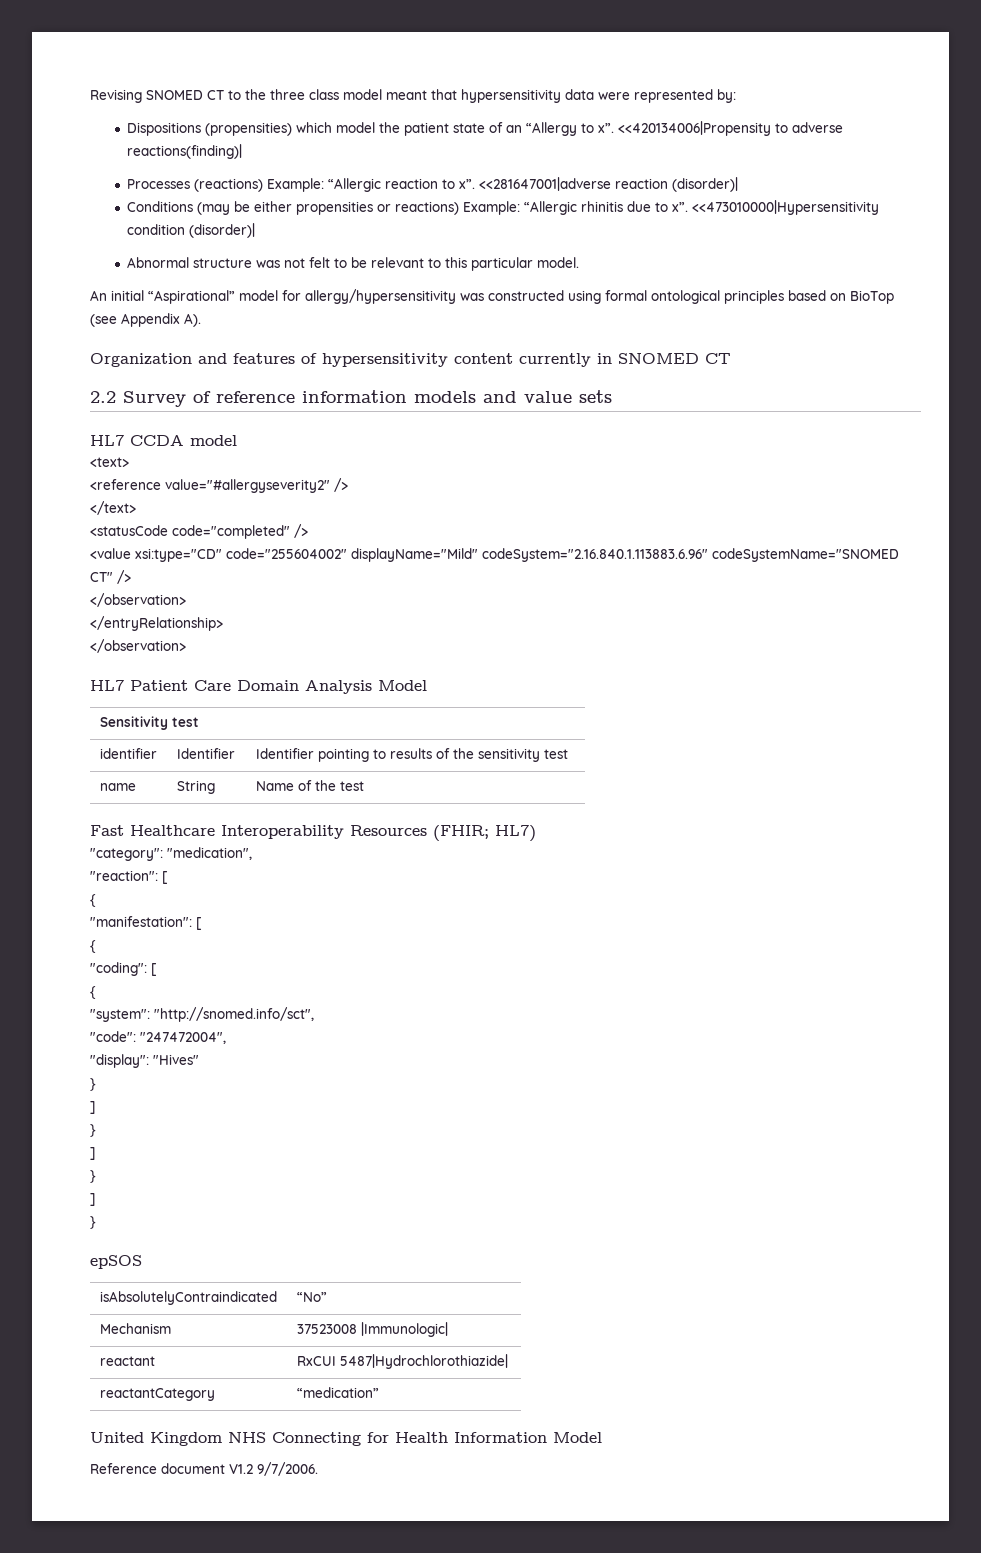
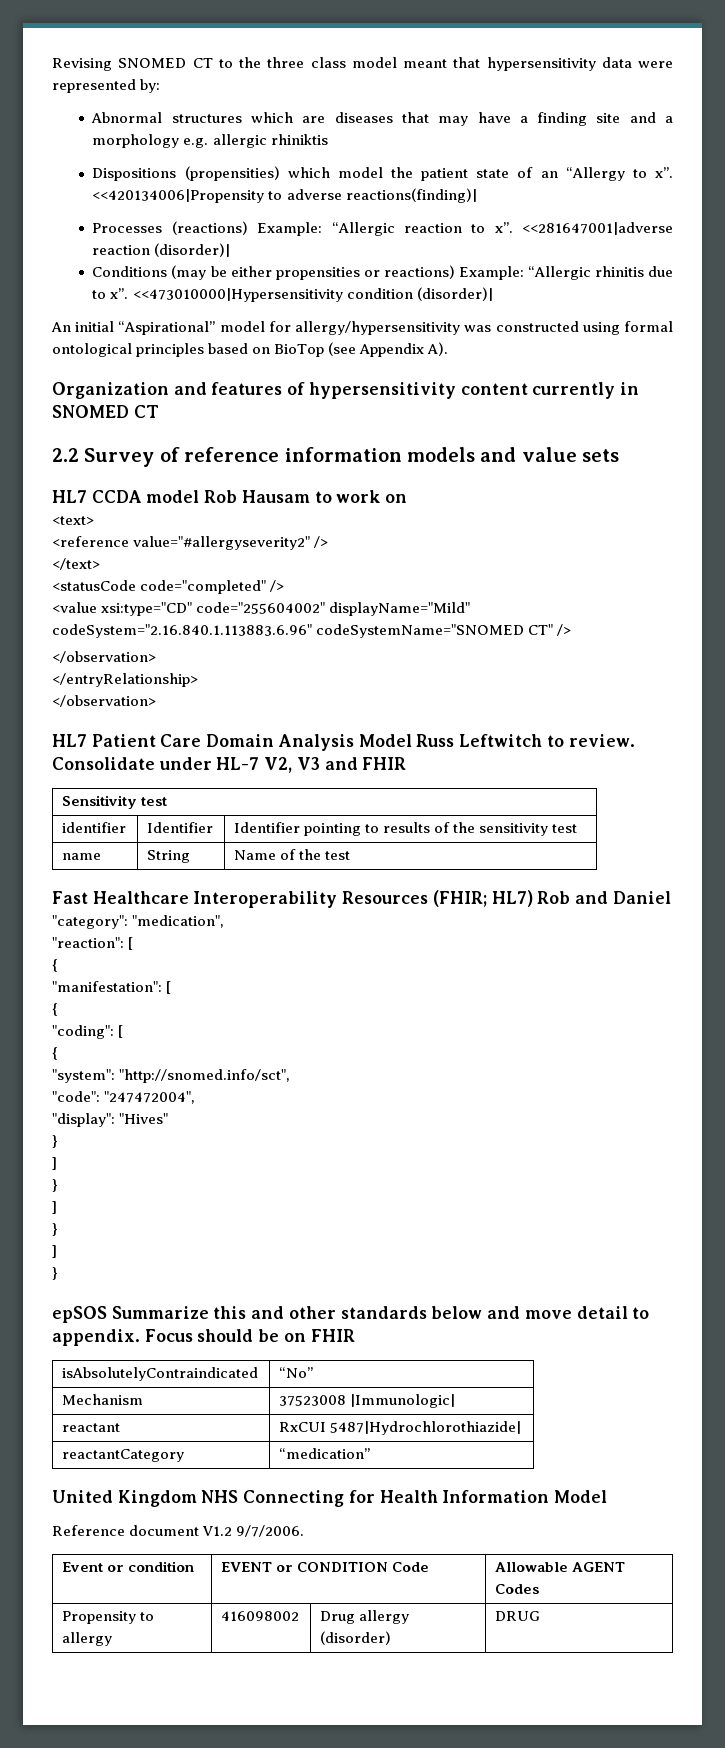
+ Abnormal structures which are diseases that may have a finding site and a morphology e.g. allergic rhiniktis
- Abnormal structure was not felt to be relevant to this particular model.
- HL7 CCDA model
+ HL7 CCDA model Rob Hausam to work on
- HL7 Patient Care Domain Analysis Model
+ HL7 Patient Care Domain Analysis Model Russ Leftwitch to review. Consolidate under HL-7 V2, V3 and FHIR
- Fast Healthcare Interoperability Resources (FHIR; HL7)
+ Fast Healthcare Interoperability Resources (FHIR; HL7) Rob and Daniel
- epSOS
+ epSOS Summarize this and other standards below and move detail to appendix. Focus should be on FHIR
+ Event or condition | EVENT or CONDITION Code | Allowable AGENT Codes
+ Propensity to allergy | 416098002 | Drug allergy (disorder) | DRUG

